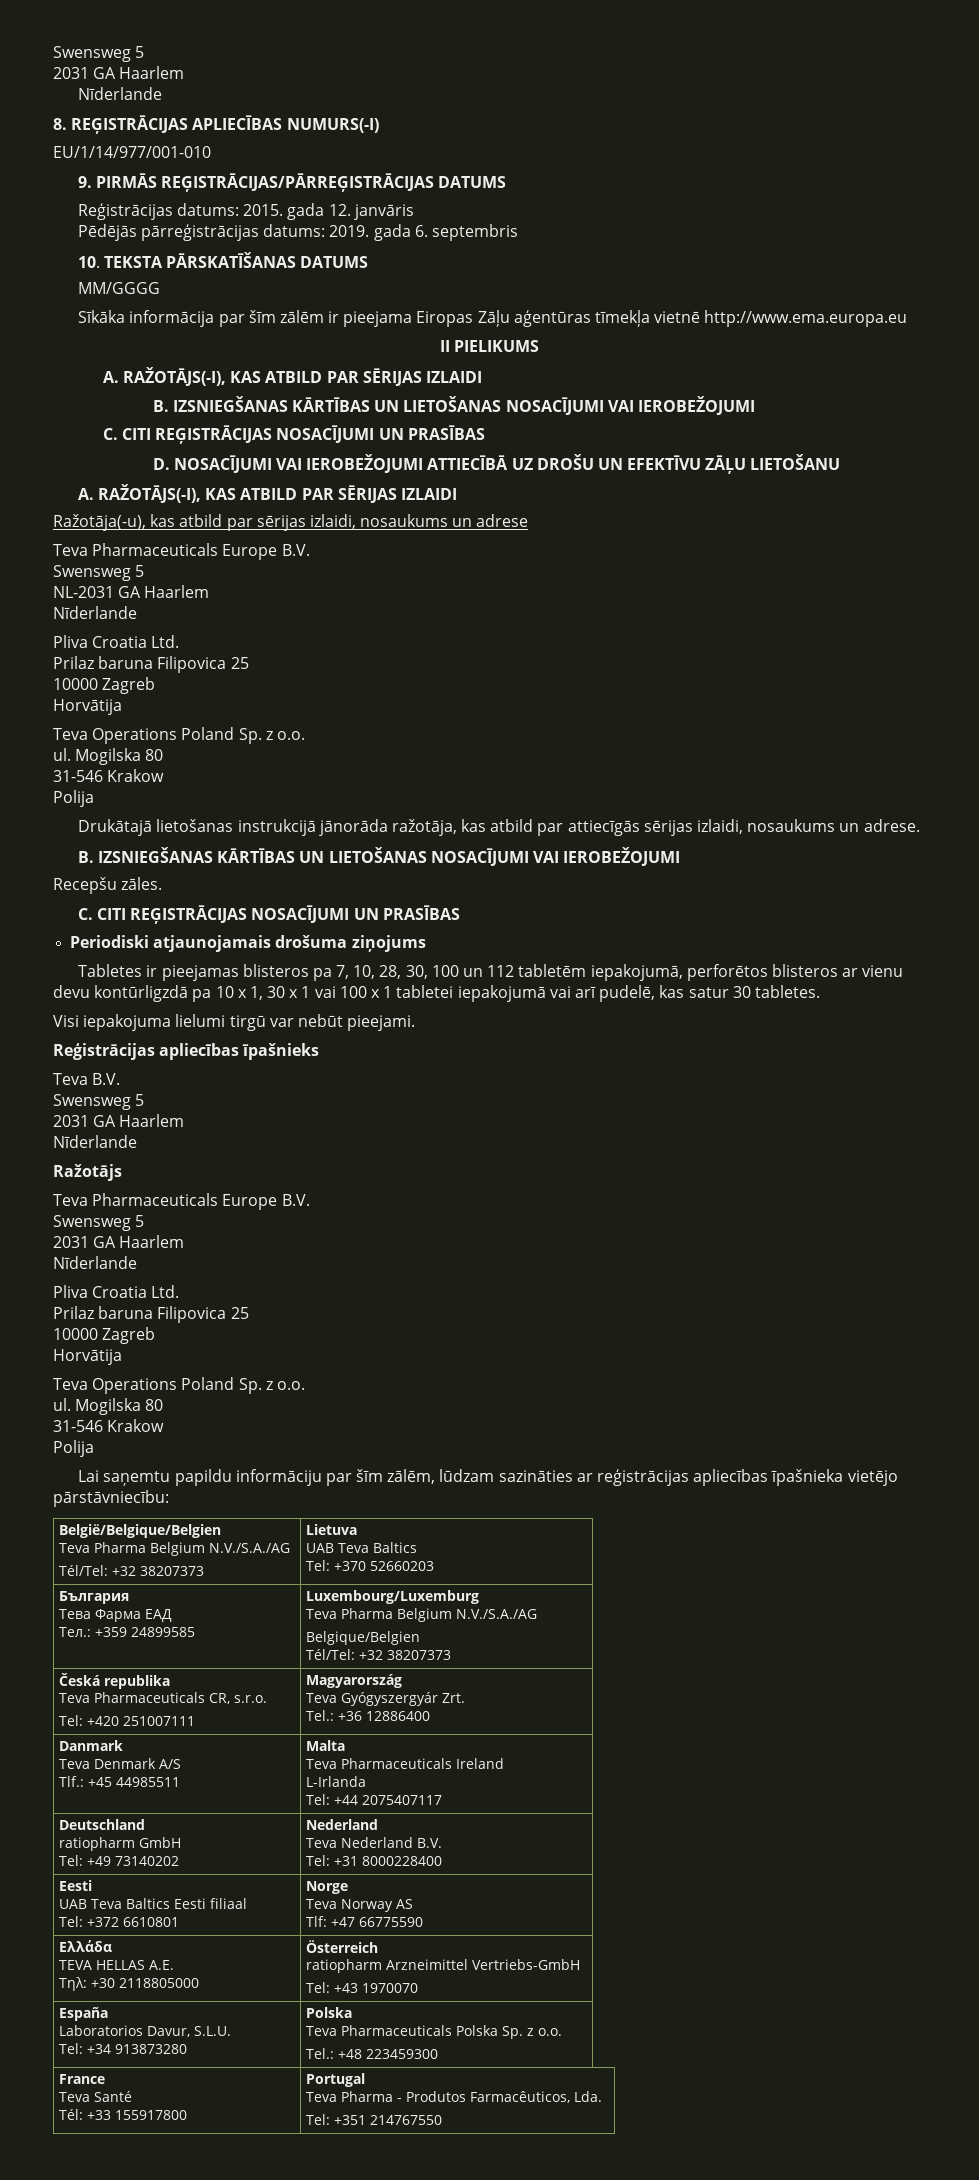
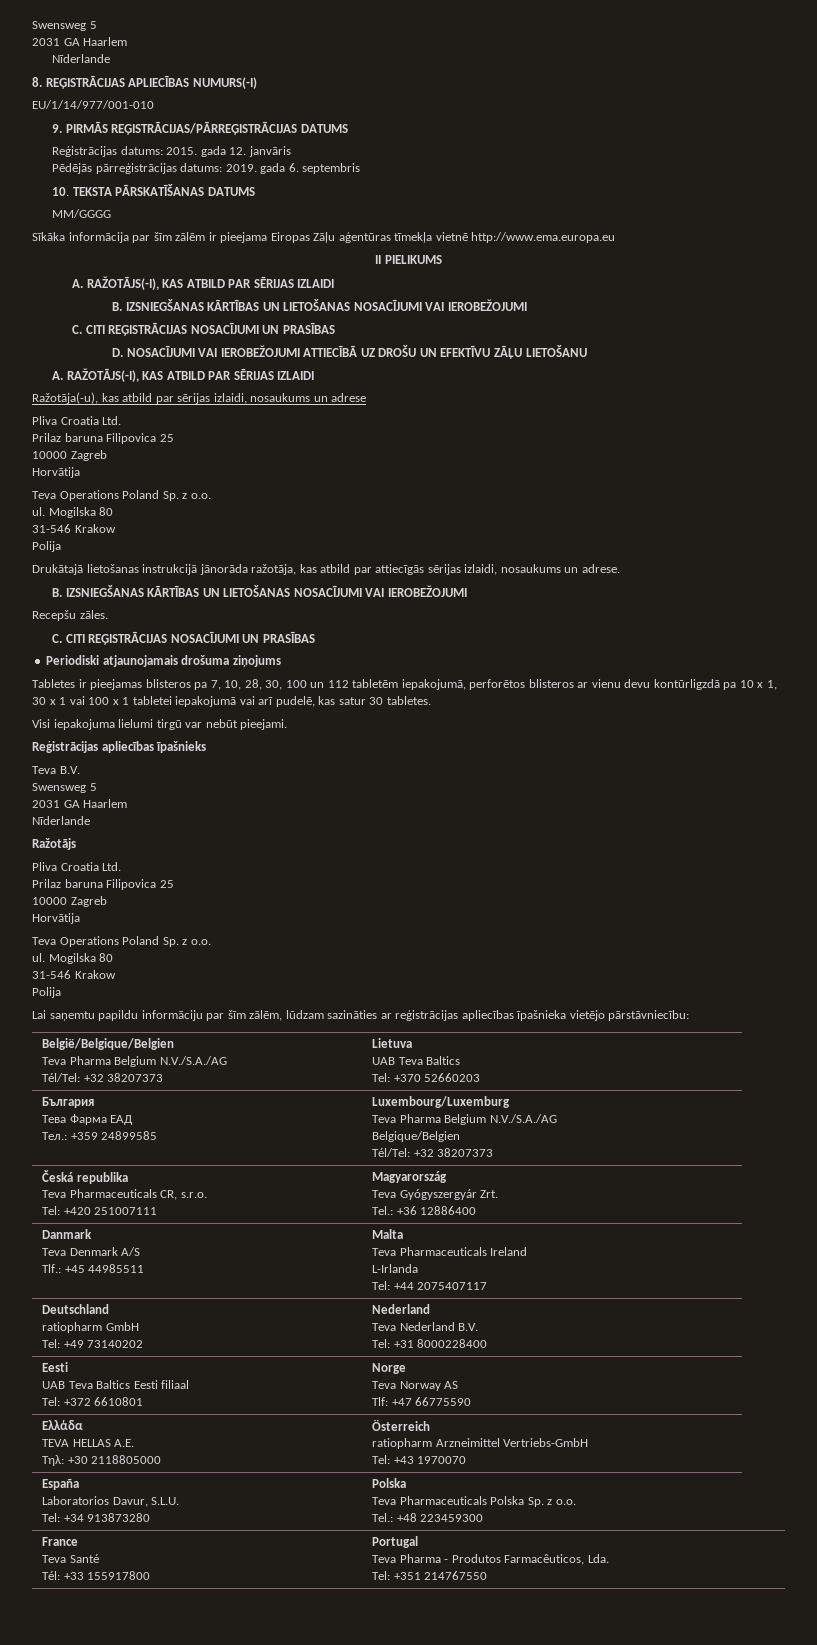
  Ražotāja(-u), kas atbild par sērijas izlaidi, nosaukums un adrese
- Teva Pharmaceuticals Europe B.V.
- Swensweg 5
- NL-2031 GA Haarlem
- Nīderlande
  Ražotājs
- Teva Pharmaceuticals Europe B.V.
- Swensweg 5
- 2031 GA Haarlem
- Nīderlande

